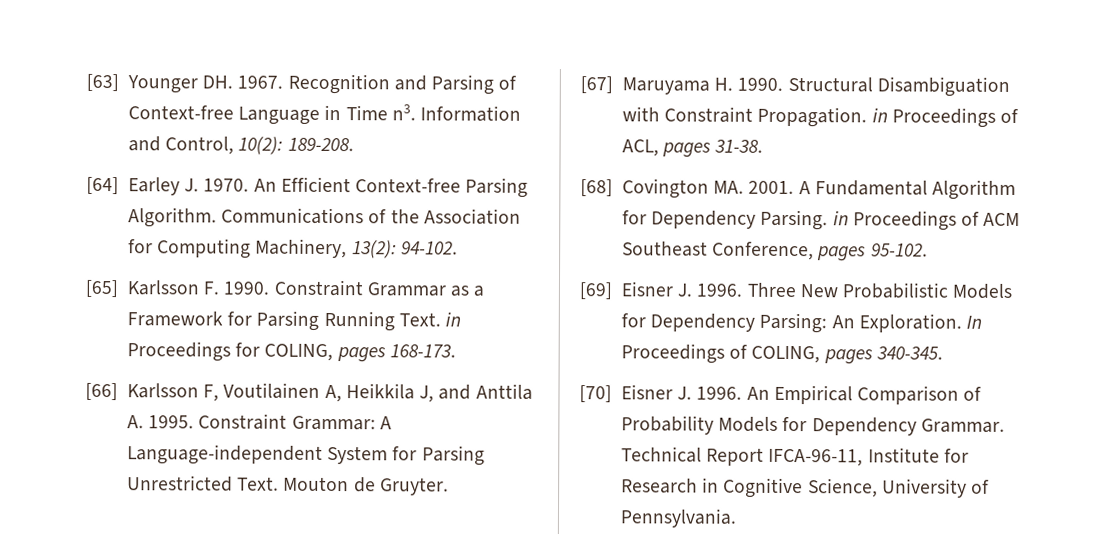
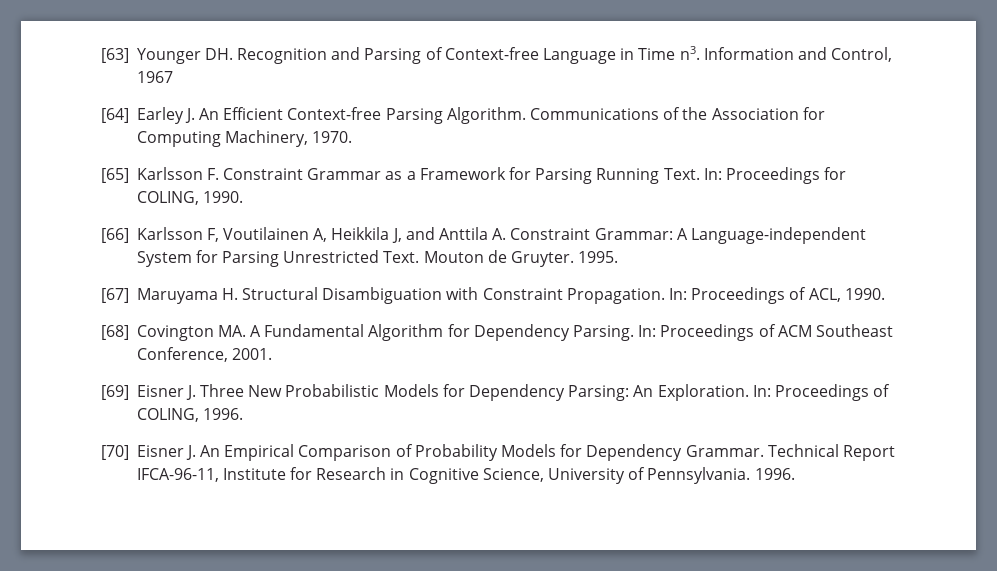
- [63] Younger DH. 1967. Recognition and Parsing of Context-free Language in Time n3.
+ [63] Younger DH. Recognition and Parsing of Context-free Language in Time n3.
- Information and Control, 10(2): 189-208.
+ Information and Control, 1967
- [64] Earley J. 1970. An Efficient Context-free Parsing Algorithm.
+ [64] Earley J. An Efficient Context-free Parsing Algorithm.
- Communications of the Association for Computing Machinery, 13(2): 94-102.
+ Communications of the Association for Computing Machinery, 1970.
- [65] Karlsson F. 1990. Constraint Grammar as a Framework for Parsing Running Text. in Proceedings for COLING, pages 168-173.
+ [65] Karlsson F. Constraint Grammar as a Framework for Parsing Running Text. In: Proceedings for COLING, 1990.
- [66] Karlsson F, Voutilainen A, Heikkila J, and Anttila A. 1995. Constraint Grammar: A Language-independent System for Parsing Unrestricted Text.
+ [66] Karlsson F, Voutilainen A, Heikkila J, and Anttila A. Constraint Grammar: A Language-independent System for Parsing Unrestricted Text.
+ 1995.
- [67] Maruyama H. 1990. Structural Disambiguation with Constraint Propagation. in Proceedings of ACL, pages 31-38.
+ [67] Maruyama H. Structural Disambiguation with Constraint Propagation. In: Proceedings of ACL, 1990.
- [68] Covington MA. 2001. A Fundamental Algorithm for Dependency Parsing. in Proceedings of ACM Southeast Conference, pages 95-102.
+ [68] Covington MA. A Fundamental Algorithm for Dependency Parsing. In: Proceedings of ACM Southeast Conference, 2001.
- [69] Eisner J. 1996. Three New Probabilistic Models for Dependency Parsing: An Exploration.
+ [69] Eisner J. Three New Probabilistic Models for Dependency Parsing: An Exploration.
- In Proceedings of COLING, pages 340-345.
+ In: Proceedings of COLING, 1996.
- [70] Eisner J. 1996. An Empirical Comparison of Probability Models for Dependency Grammar.
+ [70] Eisner J. An Empirical Comparison of Probability Models for Dependency Grammar.
- Technical Report IFCA-96-11, Institute for Research in Cognitive Science, University of Pennsylvania.
+ Technical Report IFCA-96-11, Institute for Research in Cognitive Science, University of Pennsylvania. 1996.

